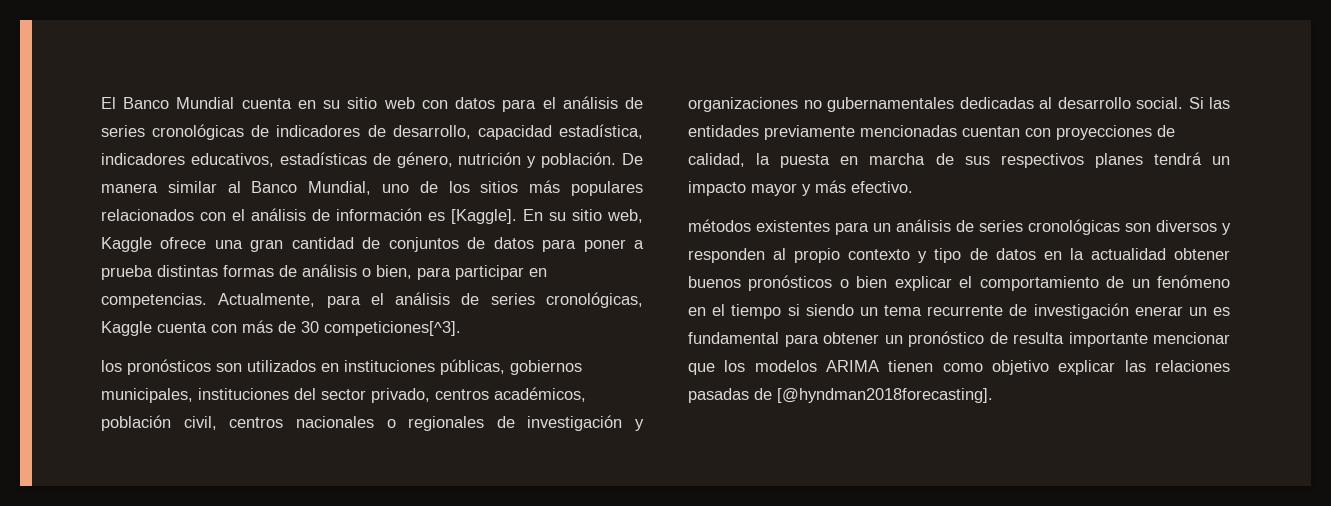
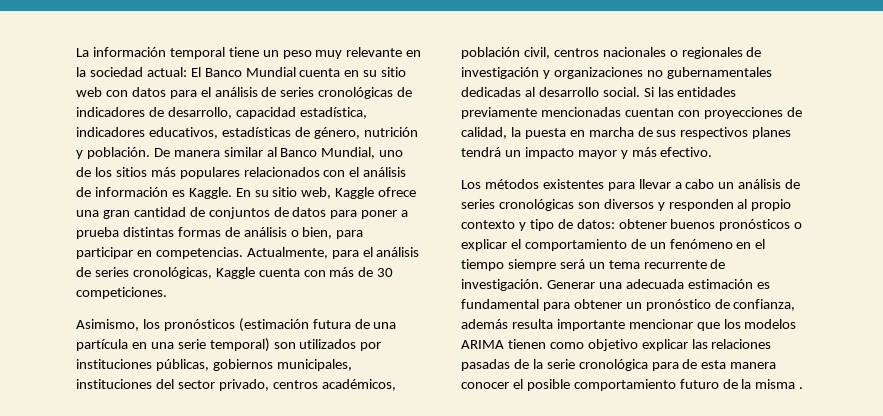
- El Banco Mundial cuenta en su sitio web con datos para el análisis de series cronológicas de indicadores de desarrollo, capacidad estadística, indicadores educativos, estadísticas de género, nutrición y población.
+ La información temporal tiene un peso muy relevante en la sociedad actual: El Banco Mundial cuenta en su sitio web con datos para el análisis de series cronológicas de indicadores de desarrollo, capacidad estadística, indicadores educativos, estadísticas de género, nutrición y población.
- De manera similar al Banco Mundial, uno de los sitios más populares relacionados con el análisis de información es [Kaggle].
+ De manera similar al Banco Mundial, uno de los sitios más populares relacionados con el análisis de información es Kaggle.
- Actualmente, para el análisis de series cronológicas, Kaggle cuenta con más de 30 competiciones[^3].
- los pronósticos son utilizados en instituciones públicas, gobiernos municipales, instituciones del sector privado, centros académicos, población civil, centros nacionales o regionales de investigación y organizaciones no gubernamentales dedicadas al desarrollo social.
+ Actualmente, para el análisis de series cronológicas, Kaggle cuenta con más de 30 competiciones.
+ Asimismo, los pronósticos (estimación futura de una partícula en una serie temporal) son utilizados por instituciones públicas, gobiernos municipales, instituciones del sector privado, centros académicos, población civil, centros nacionales o regionales de investigación y organizaciones no gubernamentales dedicadas al desarrollo social.
- métodos existentes para un análisis de series cronológicas son diversos y responden al propio contexto y tipo de datos en la actualidad obtener buenos pronósticos o bien explicar el comportamiento de un fenómeno en el tiempo si siendo un tema recurrente de investigación enerar un es fundamental para obtener un pronóstico de resulta importante mencionar que los modelos ARIMA tienen como objetivo explicar las relaciones pasadas de [@hyndman2018forecasting].
+ Los métodos existentes para llevar a cabo un análisis de series cronológicas son diversos y responden al propio contexto y tipo de datos: obtener buenos pronósticos o explicar el comportamiento de un fenómeno en el tiempo siempre será un tema recurrente de investigación. Generar una adecuada estimación es fundamental para obtener un pronóstico de confianza, además resulta importante mencionar que los modelos ARIMA tienen como objetivo explicar las relaciones pasadas de la serie cronológica para de esta manera conocer el posible comportamiento futuro de la misma .

